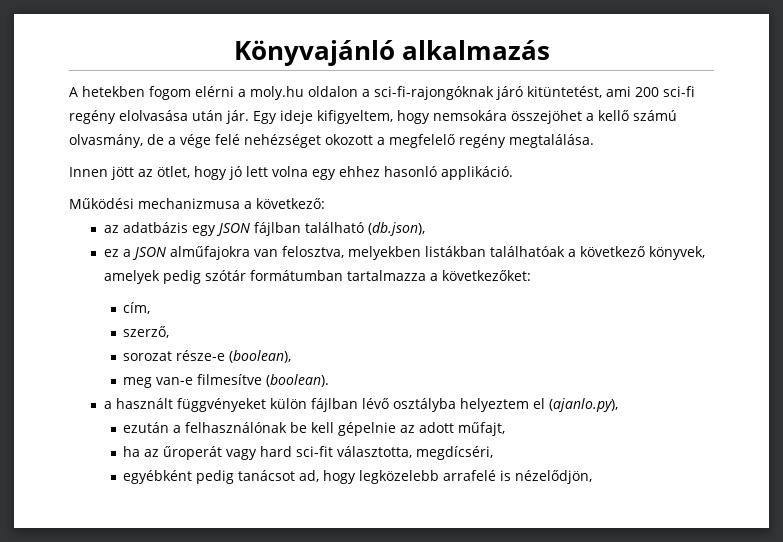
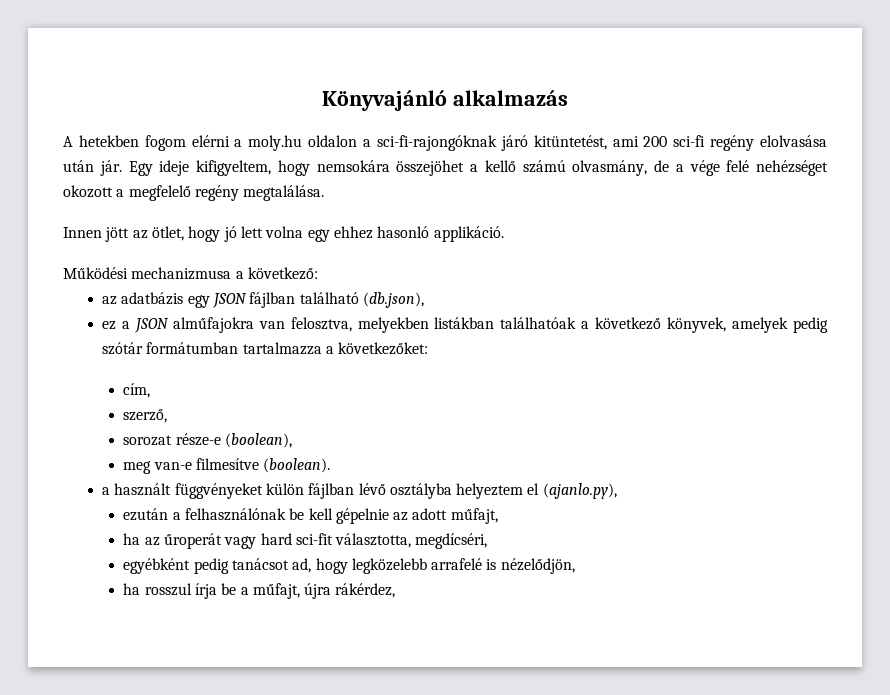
+ ha rosszul írja be a műfajt, újra rákérdez,

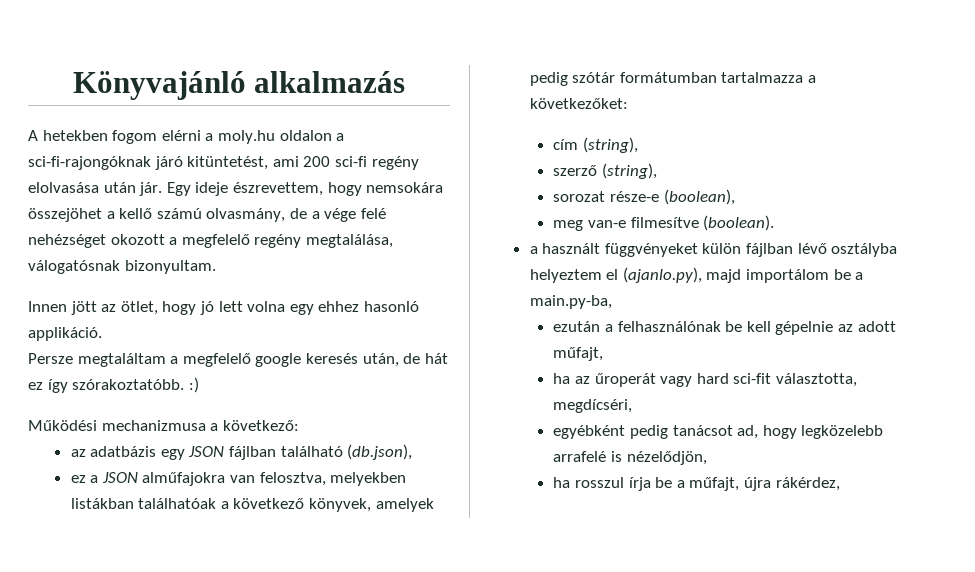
- Egy ideje kifigyeltem, hogy nemsokára összejöhet a kellő számú olvasmány, de a vége felé nehézséget okozott a megfelelő regény megtalálása.
+ Egy ideje észrevettem, hogy nemsokára összejöhet a kellő számú olvasmány, de a vége felé nehézséget okozott a megfelelő regény megtalálása, válogatósnak bizonyultam.
+ Persze megtaláltam a megfelelő google keresés után, de hát ez így szórakoztatóbb. :)
- cím,
- szerző,
+ cím (string),
+ szerző (string),
- a használt függvényeket külön fájlban lévő osztályba helyeztem el (ajanlo.py),
+ a használt függvényeket külön fájlban lévő osztályba helyeztem el (ajanlo.py), majd importálom be a main.py-ba,

